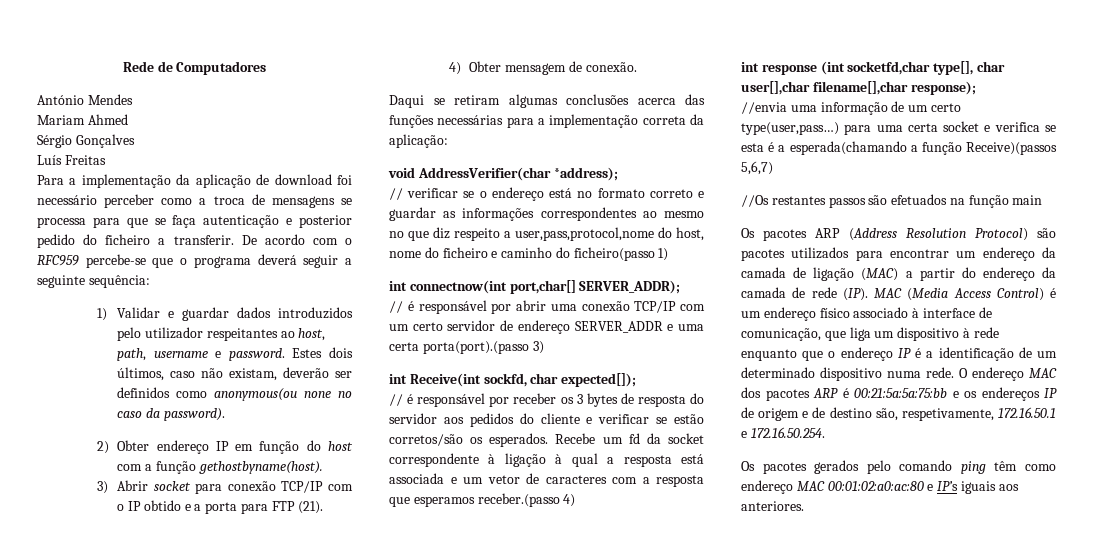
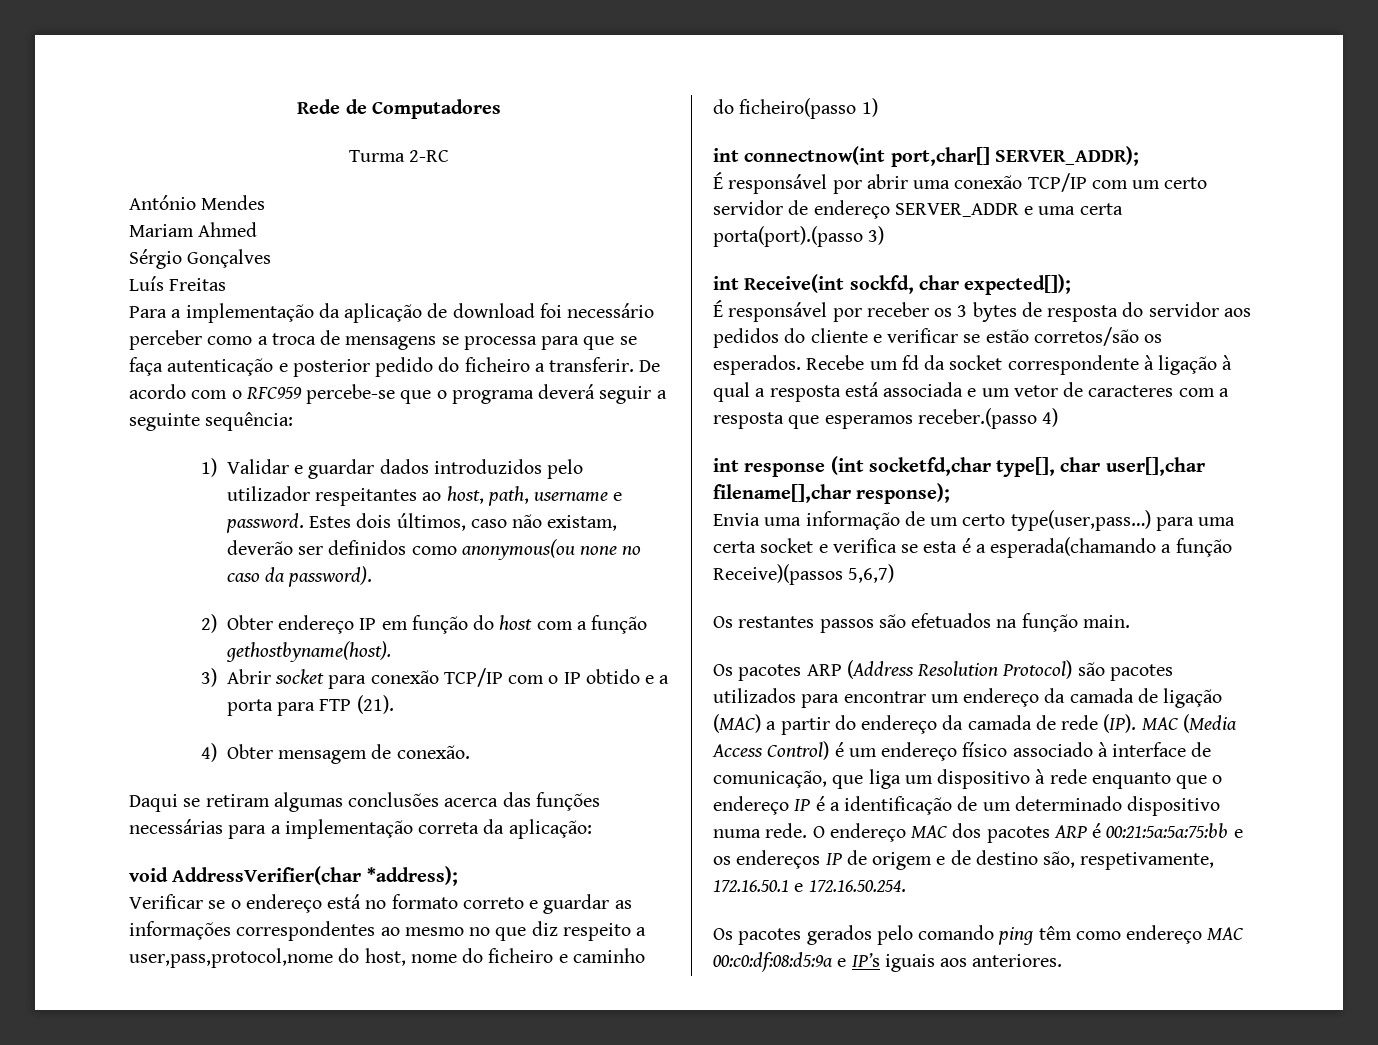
+ Turma 2-RC
- // verificar se o endereço está no formato correto e guardar as informações correspondentes ao mesmo no que diz respeito a user,pass,protocol,nome do host, nome do ficheiro e caminho do ficheiro(passo 1)
+ Verificar se o endereço está no formato correto e guardar as informações correspondentes ao mesmo no que diz respeito a user,pass,protocol,nome do host, nome do ficheiro e caminho do ficheiro(passo 1)
- // é responsável por abrir uma conexão TCP/IP com um certo servidor de endereço SERVER_ADDR e uma certa porta(port).(passo 3)
+ É responsável por abrir uma conexão TCP/IP com um certo servidor de endereço SERVER_ADDR e uma certa porta(port).(passo 3)
- // é responsável por receber os 3 bytes de resposta do servidor aos pedidos do cliente e verificar se estão corretos/são os esperados.
+ É responsável por receber os 3 bytes de resposta do servidor aos pedidos do cliente e verificar se estão corretos/são os esperados.
- //envia uma informação de um certo type(user,pass…) para uma certa socket e verifica se esta é a esperada(chamando a função Receive)(passos 5,6,7)
+ Envia uma informação de um certo type(user,pass…) para uma certa socket e verifica se esta é a esperada(chamando a função Receive)(passos 5,6,7)
- //Os restantes passos são efetuados na função main
+ Os restantes passos são efetuados na função main.
- Os pacotes gerados pelo comando ping têm como endereço MAC 00:01:02:a0:ac:80 e IP’s iguais aos anteriores.
+ Os pacotes gerados pelo comando ping têm como endereço MAC 00:c0:df:08:d5:9a e IP’s iguais aos anteriores.

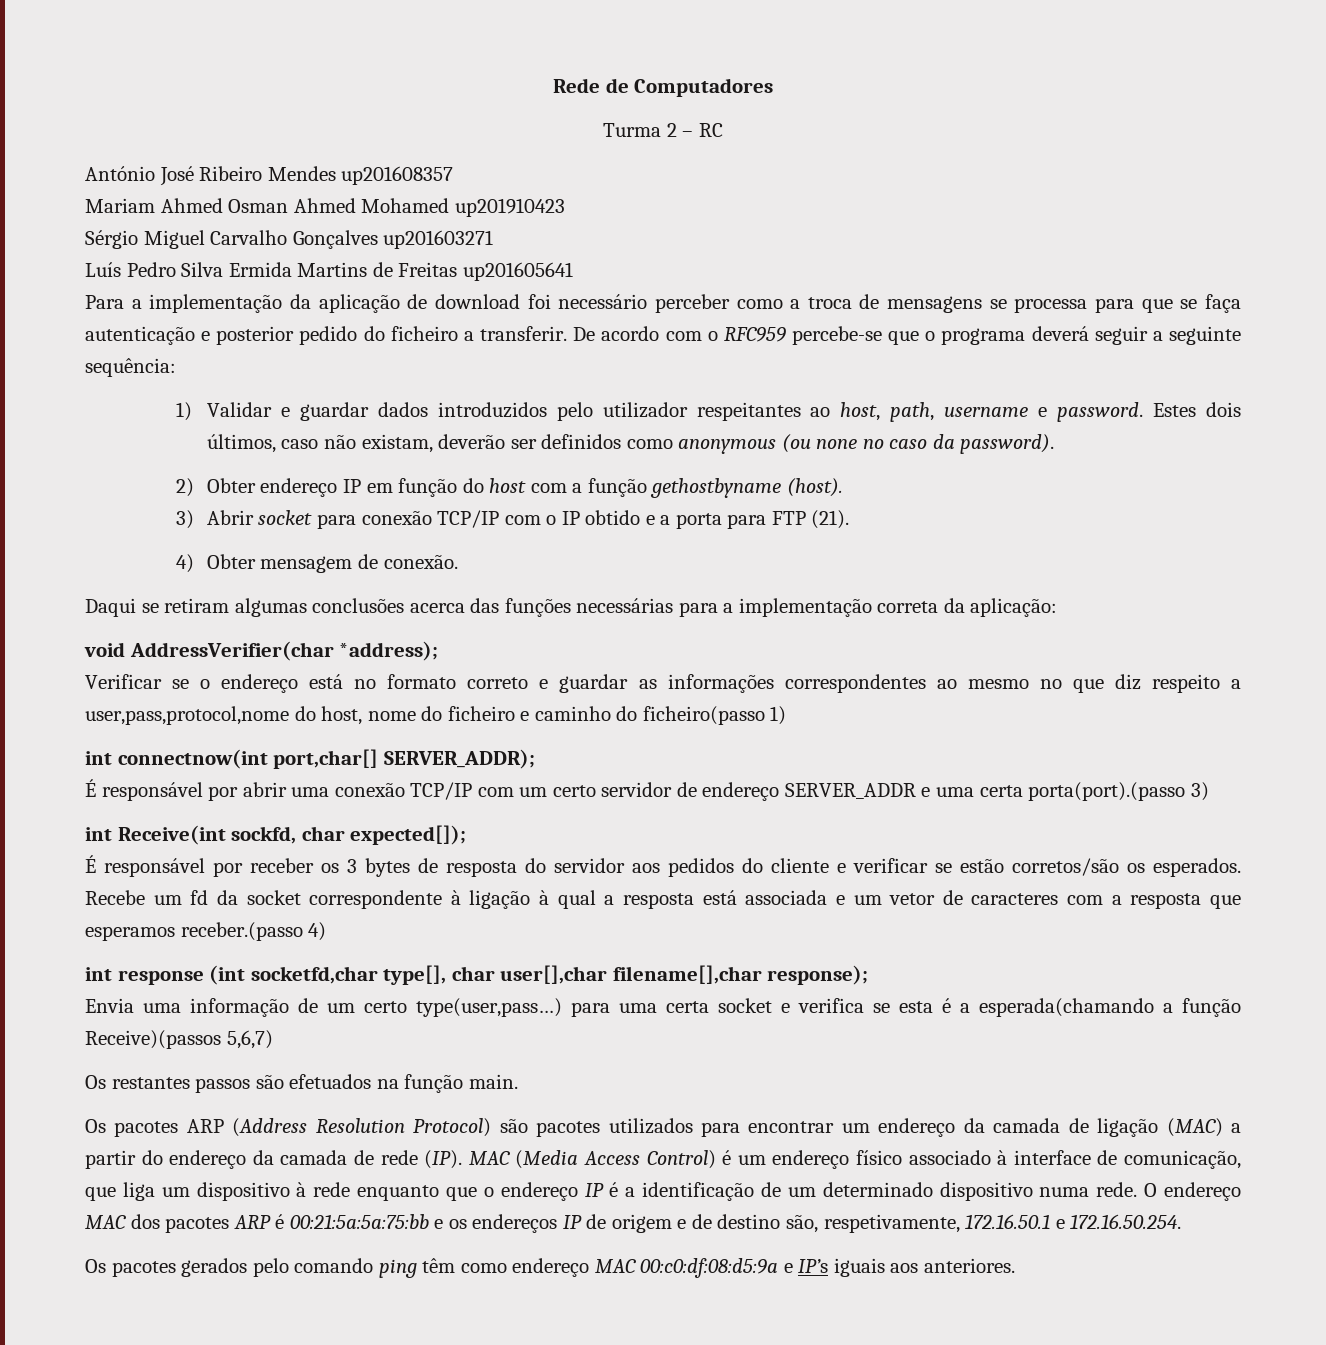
- Turma 2-RC
+ Turma 2 – RC
- António Mendes
+ António José Ribeiro Mendes up201608357
- Mariam Ahmed
+ Mariam Ahmed Osman Ahmed Mohamed up201910423
- Sérgio Gonçalves
+ Sérgio Miguel Carvalho Gonçalves up201603271
- Luís Freitas
+ Luís Pedro Silva Ermida Martins de Freitas up201605641
- Estes dois últimos, caso não existam, deverão ser definidos como anonymous(ou none no caso da password).
+ Estes dois últimos, caso não existam, deverão ser definidos como anonymous (ou none no caso da password).
- 2) Obter endereço IP em função do host com a função gethostbyname(host).
+ 2) Obter endereço IP em função do host com a função gethostbyname (host).

